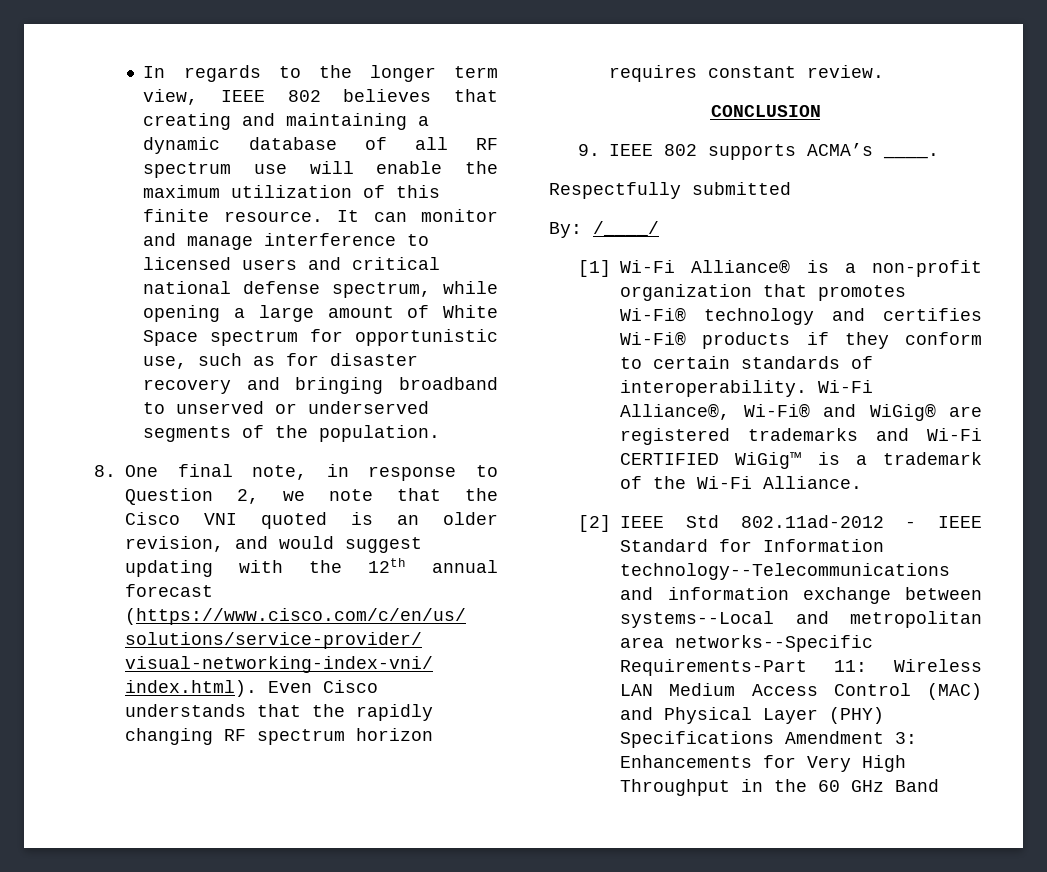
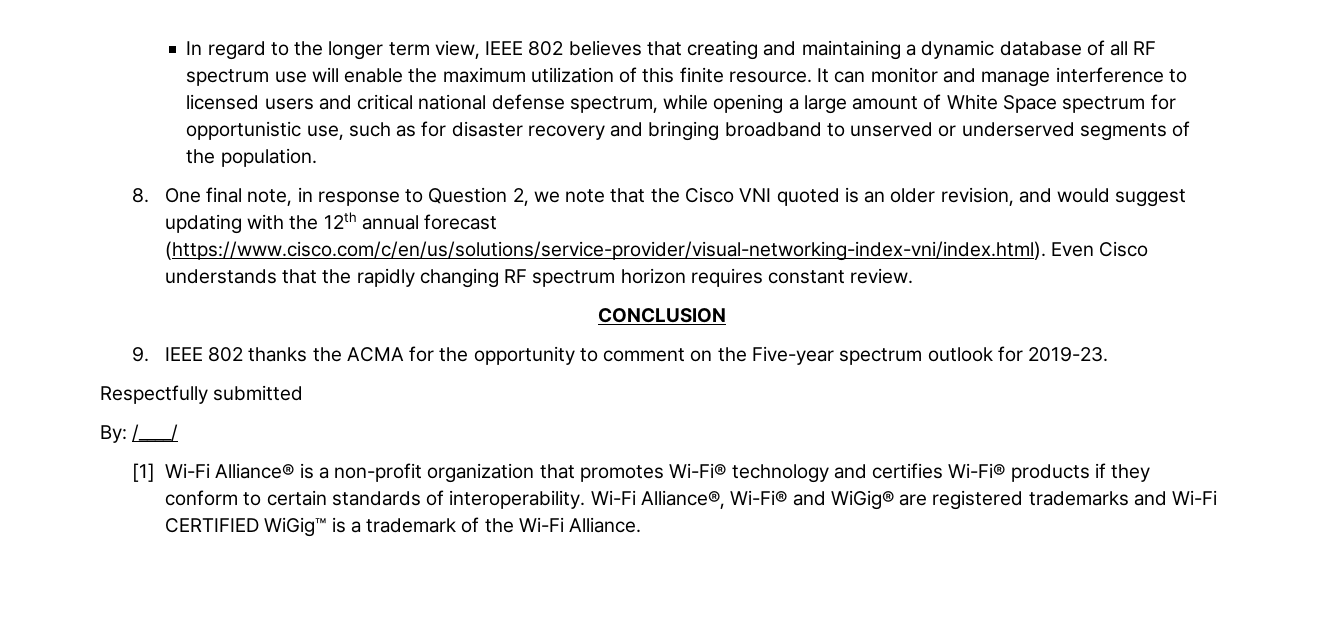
- In regards to the longer term view, IEEE 802 believes that creating and maintaining a dynamic database of all RF spectrum use will enable the maximum utilization of this finite resource.
+ In regard to the longer term view, IEEE 802 believes that creating and maintaining a dynamic database of all RF spectrum use will enable the maximum utilization of this finite resource.
- 9. IEEE 802 supports ACMA’s ____.
+ 9. IEEE 802 thanks the ACMA for the opportunity to comment on the Five-year spectrum outlook for 2019-23.
- [2] IEEE Std 802.11ad-2012 - IEEE Standard for Information technology--Telecommunications and information exchange between systems--Local and metropolitan area networks--Specific Requirements-Part 11: Wireless LAN Medium Access Control (MAC) and Physical Layer (PHY) Specifications Amendment 3: Enhancements for Very High Throughput in the 60 GHz Band

